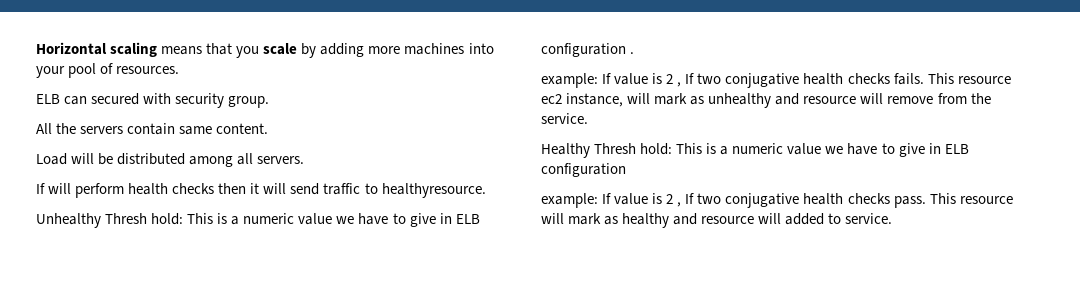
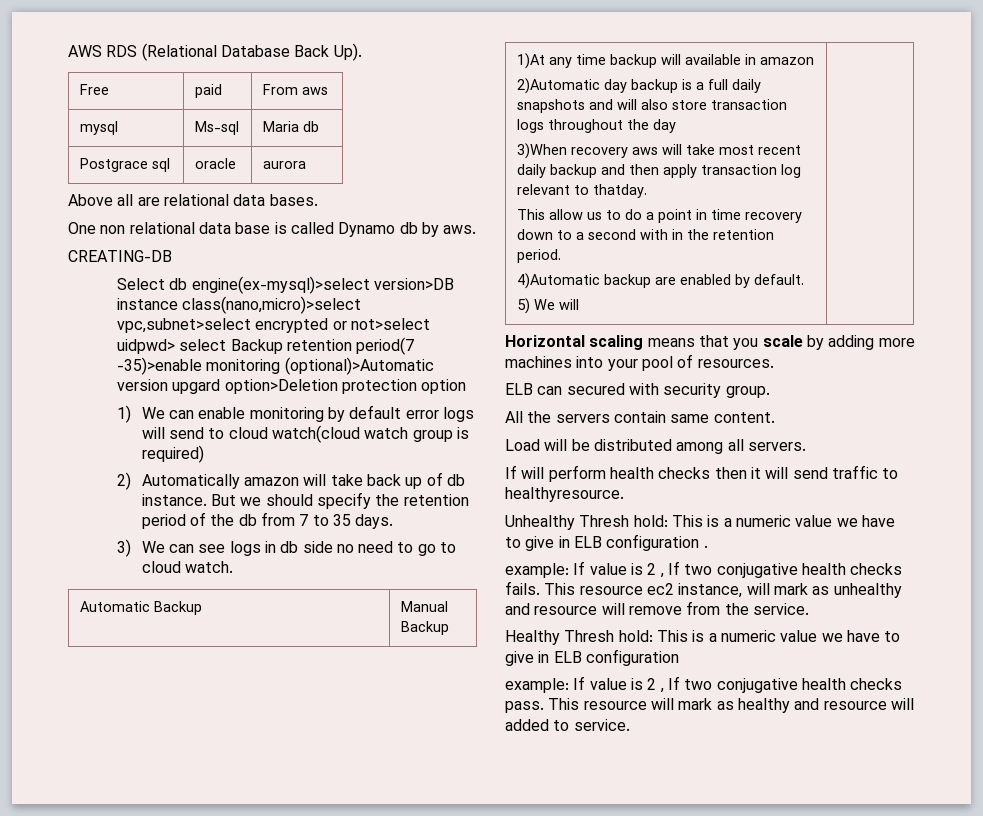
+ AWS RDS (Relational Database Back Up).
+ Free | paid | From aws
+ mysql | Ms-sql | Maria db
+ Postgrace sql | oracle | aurora
+ Above all are relational data bases.
+ One non relational data base is called Dynamo db by aws.
+ CREATING-DB
+ Select db engine(ex-mysql)>select version>DB instance class(nano,micro)>select vpc,subnet>select encrypted or not>select uidpwd> select Backup retention period(7 -35)>enable monitoring (optional)>Automatic version upgard option>Deletion protection option
+ 1) We can enable monitoring by default error logs will send to cloud watch(cloud watch group is required)
+ 2) Automatically amazon will take back up of db instance. But we should specify the retention period of the db from 7 to 35 days.
+ 3) We can see logs in db side no need to go to cloud watch.
+ Automatic Backup | Manual Backup
+ 1)At any time backup will available in amazon
+ 2)Automatic day backup is a full daily snapshots and will also store transaction logs throughout the day
+ 3)When recovery aws will take most recent daily backup and then apply transaction log relevant to thatday.
+ This allow us to do a point in time recovery down to a second with in the retention period.
+ 4)Automatic backup are enabled by default.
+ 5) We will

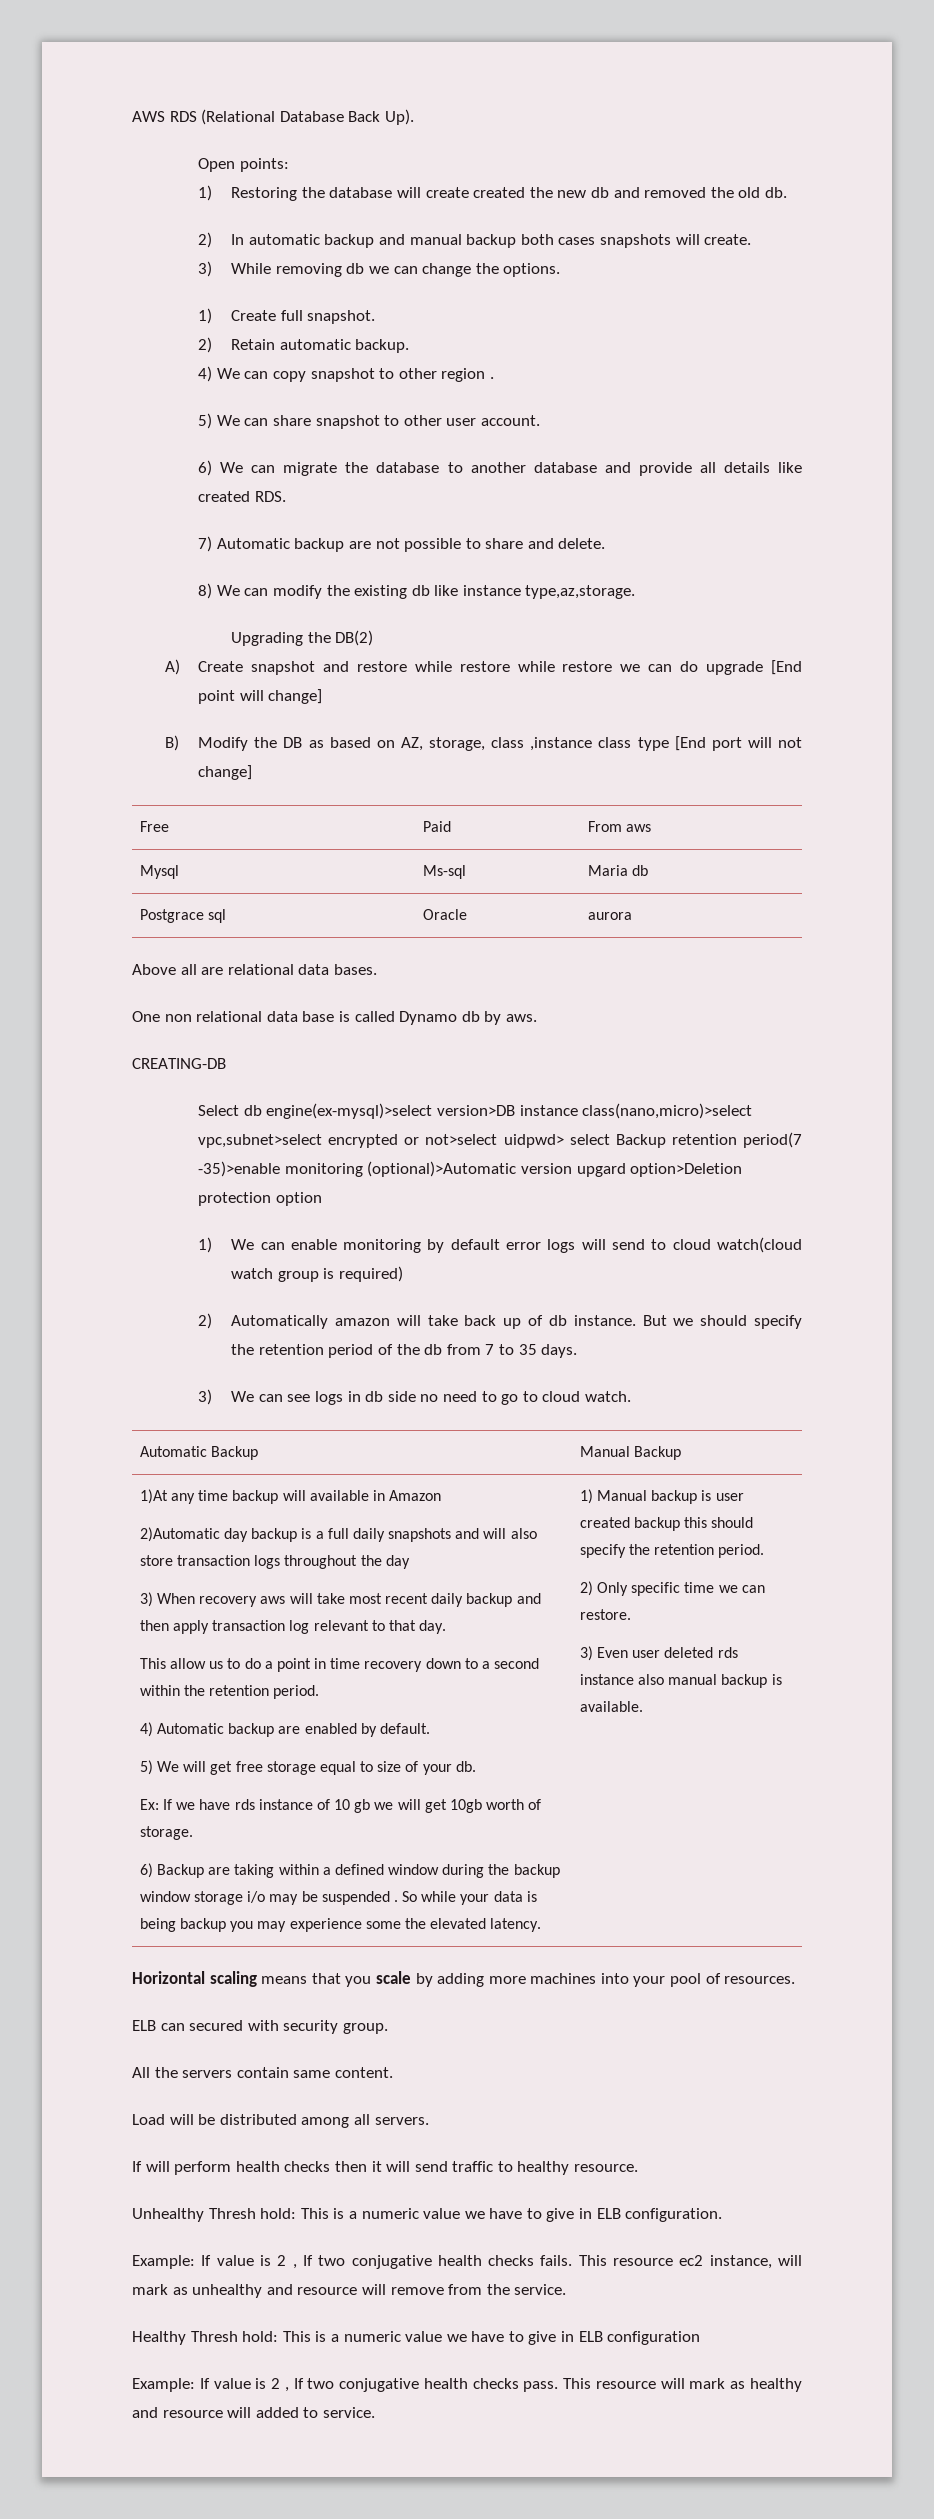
+ Open points:
+ 1) Restoring the database will create created the new db and removed the old db.
+ 2) In automatic backup and manual backup both cases snapshots will create.
+ 3) While removing db we can change the options.
+ 1) Create full snapshot.
+ 2) Retain automatic backup.
+ 4) We can copy snapshot to other region .
+ 5) We can share snapshot to other user account.
+ 6) We can migrate the database to another database and provide all details like created RDS.
+ 7) Automatic backup are not possible to share and delete.
+ 8) We can modify the existing db like instance type,az,storage.
+ Upgrading the DB(2)
+ A) Create snapshot and restore while restore while restore we can do upgrade [End point will change]
+ B) Modify the DB as based on AZ, storage, class ,instance class type [End port will not change]
- Free | paid | From aws
+ Free | Paid | From aws
- mysql | Ms-sql | Maria db
+ Mysql | Ms-sql | Maria db
- Postgrace sql | oracle | aurora
+ Postgrace sql | Oracle | aurora
- 1)At any time backup will available in amazon
+ 1)At any time backup will available in Amazon
- 3)When recovery aws will take most recent daily backup and then apply transaction log relevant to thatday.
+ 3) When recovery aws will take most recent daily backup and then apply transaction log relevant to that day.
- This allow us to do a point in time recovery down to a second with in the retention period.
- 4)Automatic backup are enabled by default.
+ This allow us to do a point in time recovery down to a second within the retention period.
+ 4) Automatic backup are enabled by default.
- 5) We will
+ 5) We will get free storage equal to size of your db.
+ Ex: If we have rds instance of 10 gb we will get 10gb worth of storage.
+ 6) Backup are taking within a defined window during the backup window storage i/o may be suspended . So while your data is being backup you may experience some the elevated latency. | 1) Manual backup is user created backup this should specify the retention period.
+ 2) Only specific time we can restore.
+ 3) Even user deleted rds instance also manual backup is available.
- If will perform health checks then it will send traffic to healthyresource.
+ If will perform health checks then it will send traffic to healthy resource.
- Unhealthy Thresh hold: This is a numeric value we have to give in ELB configuration .
- example: If value is 2 , If two conjugative health checks fails.
+ Unhealthy Thresh hold: This is a numeric value we have to give in ELB configuration.
+ Example: If value is 2 , If two conjugative health checks fails.
- example: If value is 2 , If two conjugative health checks pass.
+ Example: If value is 2 , If two conjugative health checks pass.

